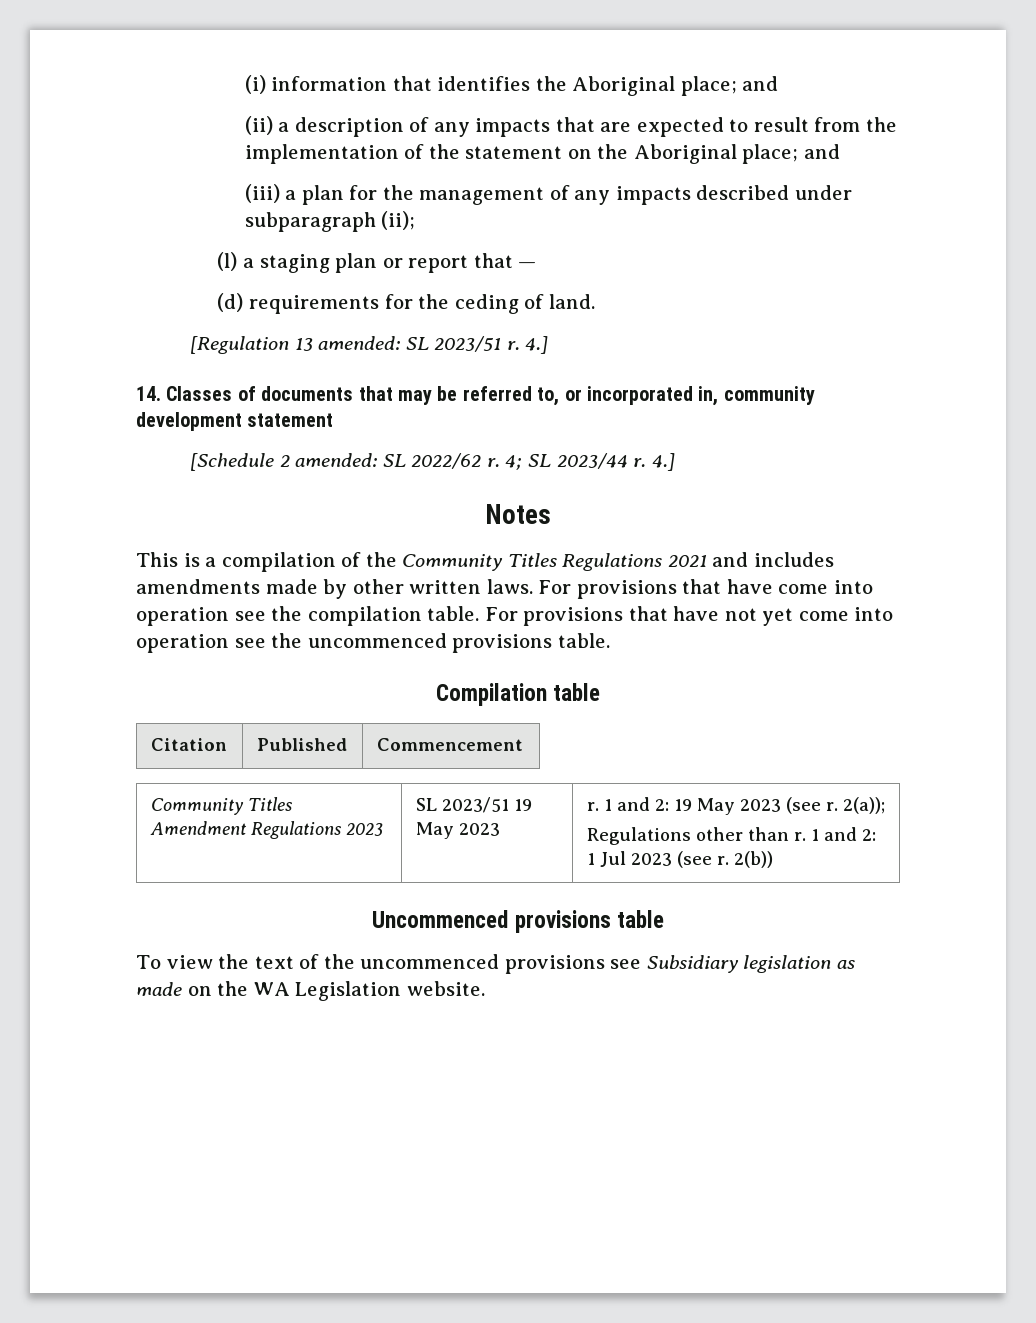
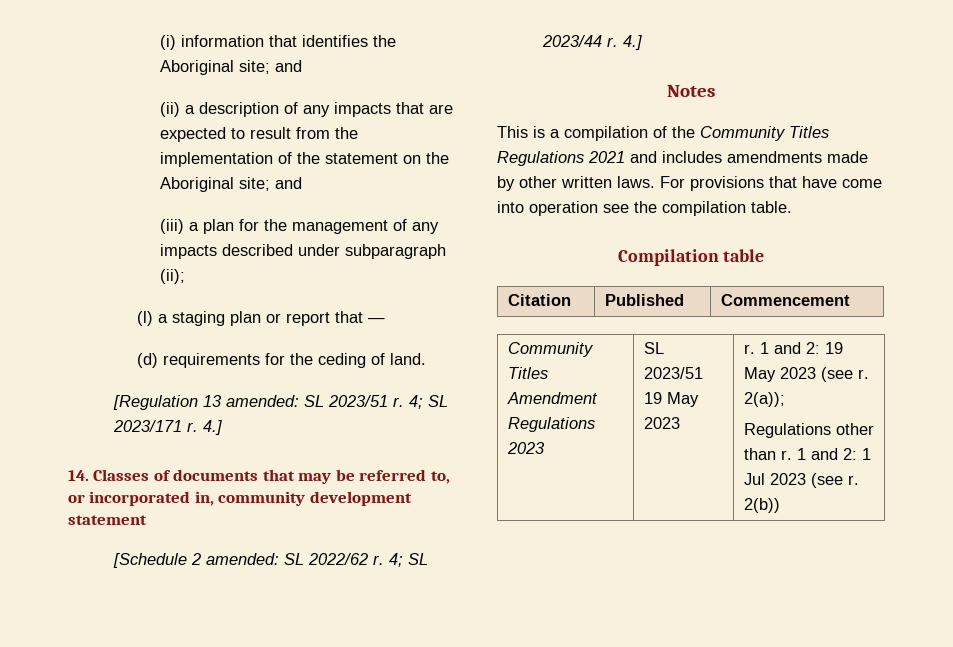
- (i) information that identifies the Aboriginal place; and
+ (i) information that identifies the Aboriginal site; and
- (ii) a description of any impacts that are expected to result from the implementation of the statement on the Aboriginal place; and
+ (ii) a description of any impacts that are expected to result from the implementation of the statement on the Aboriginal site; and
+ 4; SL 2023/171 r.
- For provisions that have not yet come into operation see the uncommenced provisions table.
- Uncommenced provisions table
- To view the text of the uncommenced provisions see Subsidiary legislation as made on the WA Legislation website.

